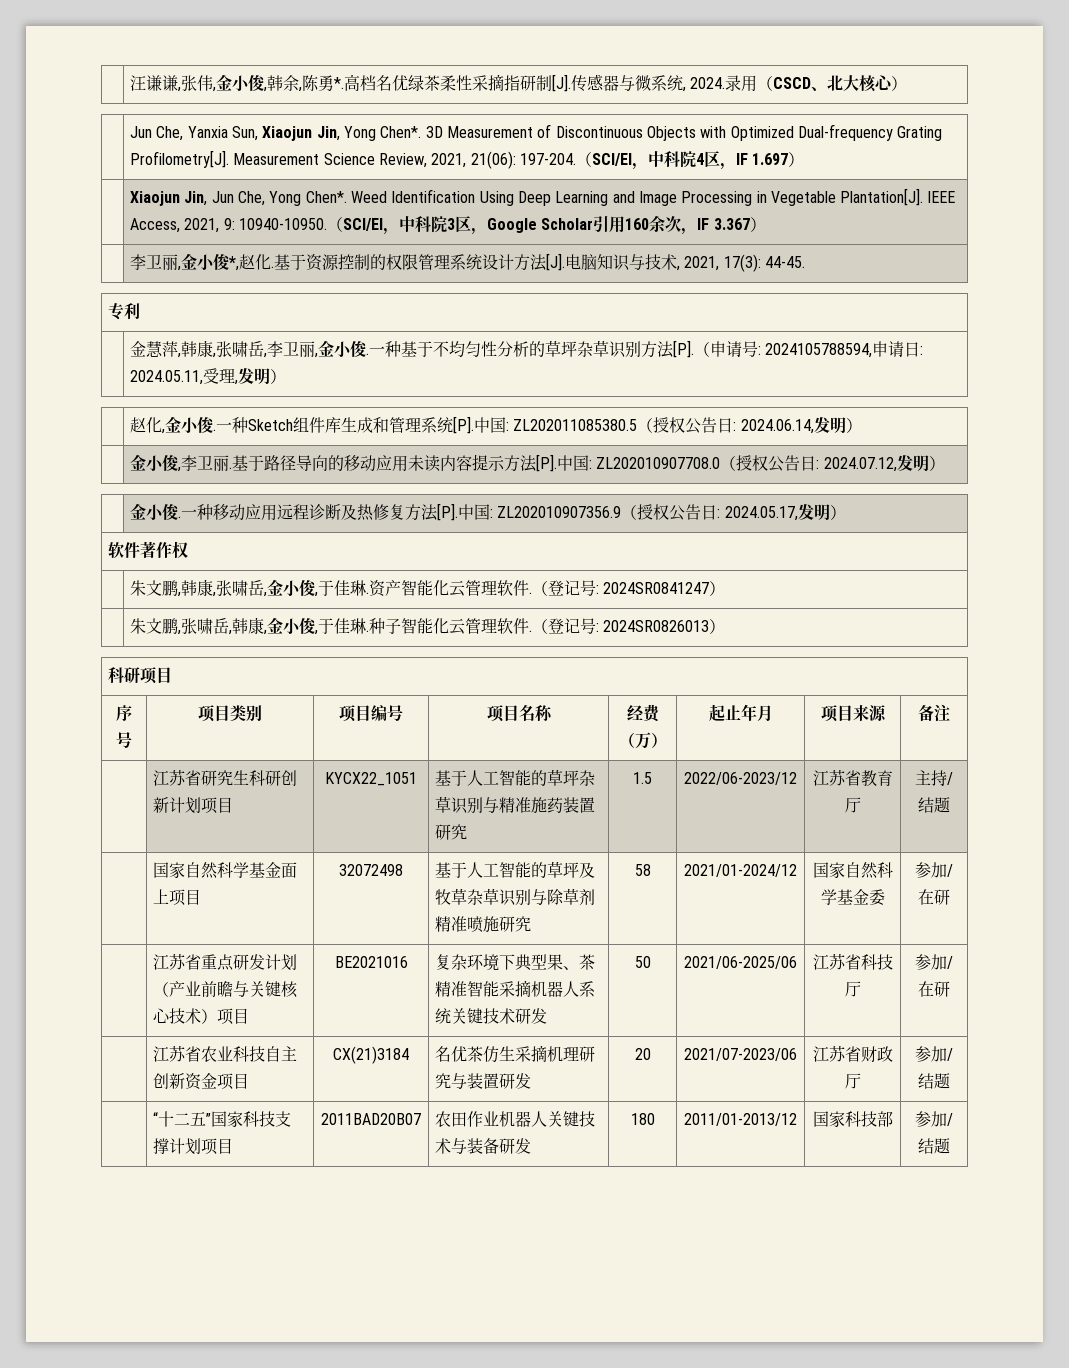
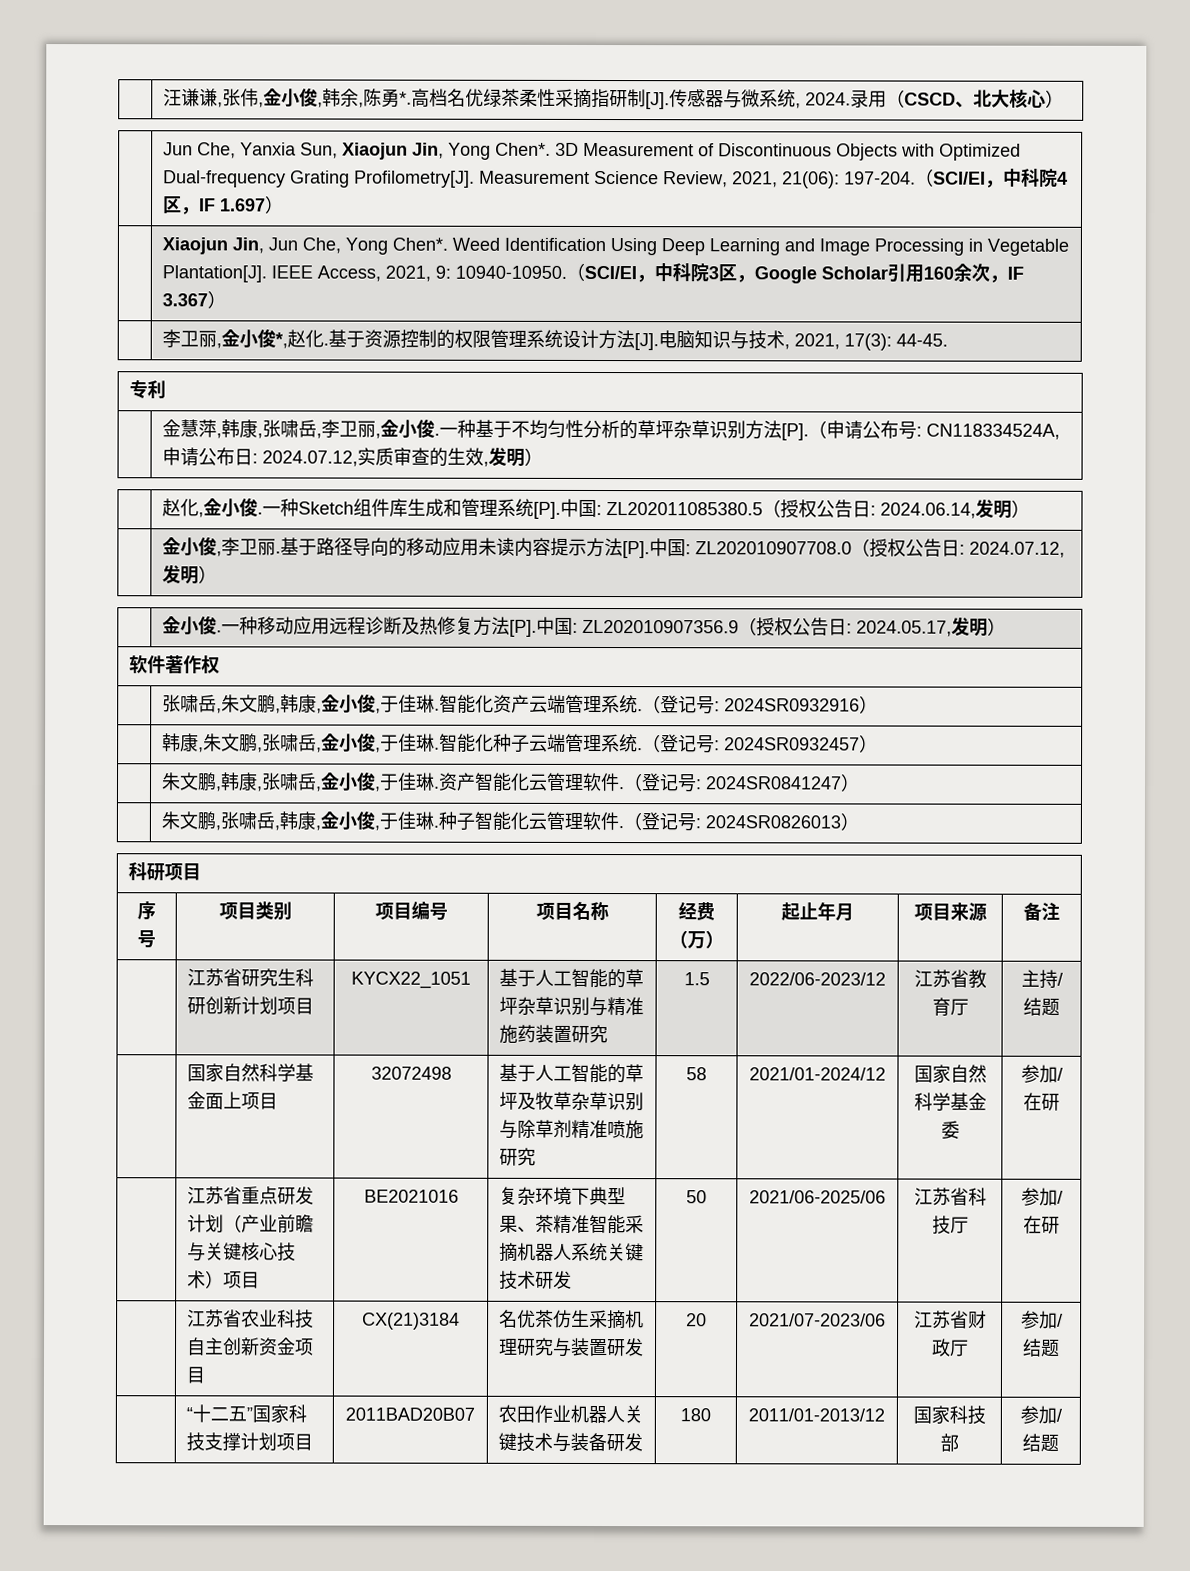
- | 金慧萍,韩康,张啸岳,李卫丽,金小俊.一种基于不均匀性分析的草坪杂草识别方法[P].（申请号: 2024105788594,申请日: 2024.05.11,受理,发明）
+ | 金慧萍,韩康,张啸岳,李卫丽,金小俊.一种基于不均匀性分析的草坪杂草识别方法[P].（申请公布号: CN118334524A,申请公布日: 2024.07.12,实质审查的生效,发明）
+ | 张啸岳,朱文鹏,韩康,金小俊,于佳琳.智能化资产云端管理系统.（登记号: 2024SR0932916）
+ | 韩康,朱文鹏,张啸岳,金小俊,于佳琳.智能化种子云端管理系统.（登记号: 2024SR0932457）

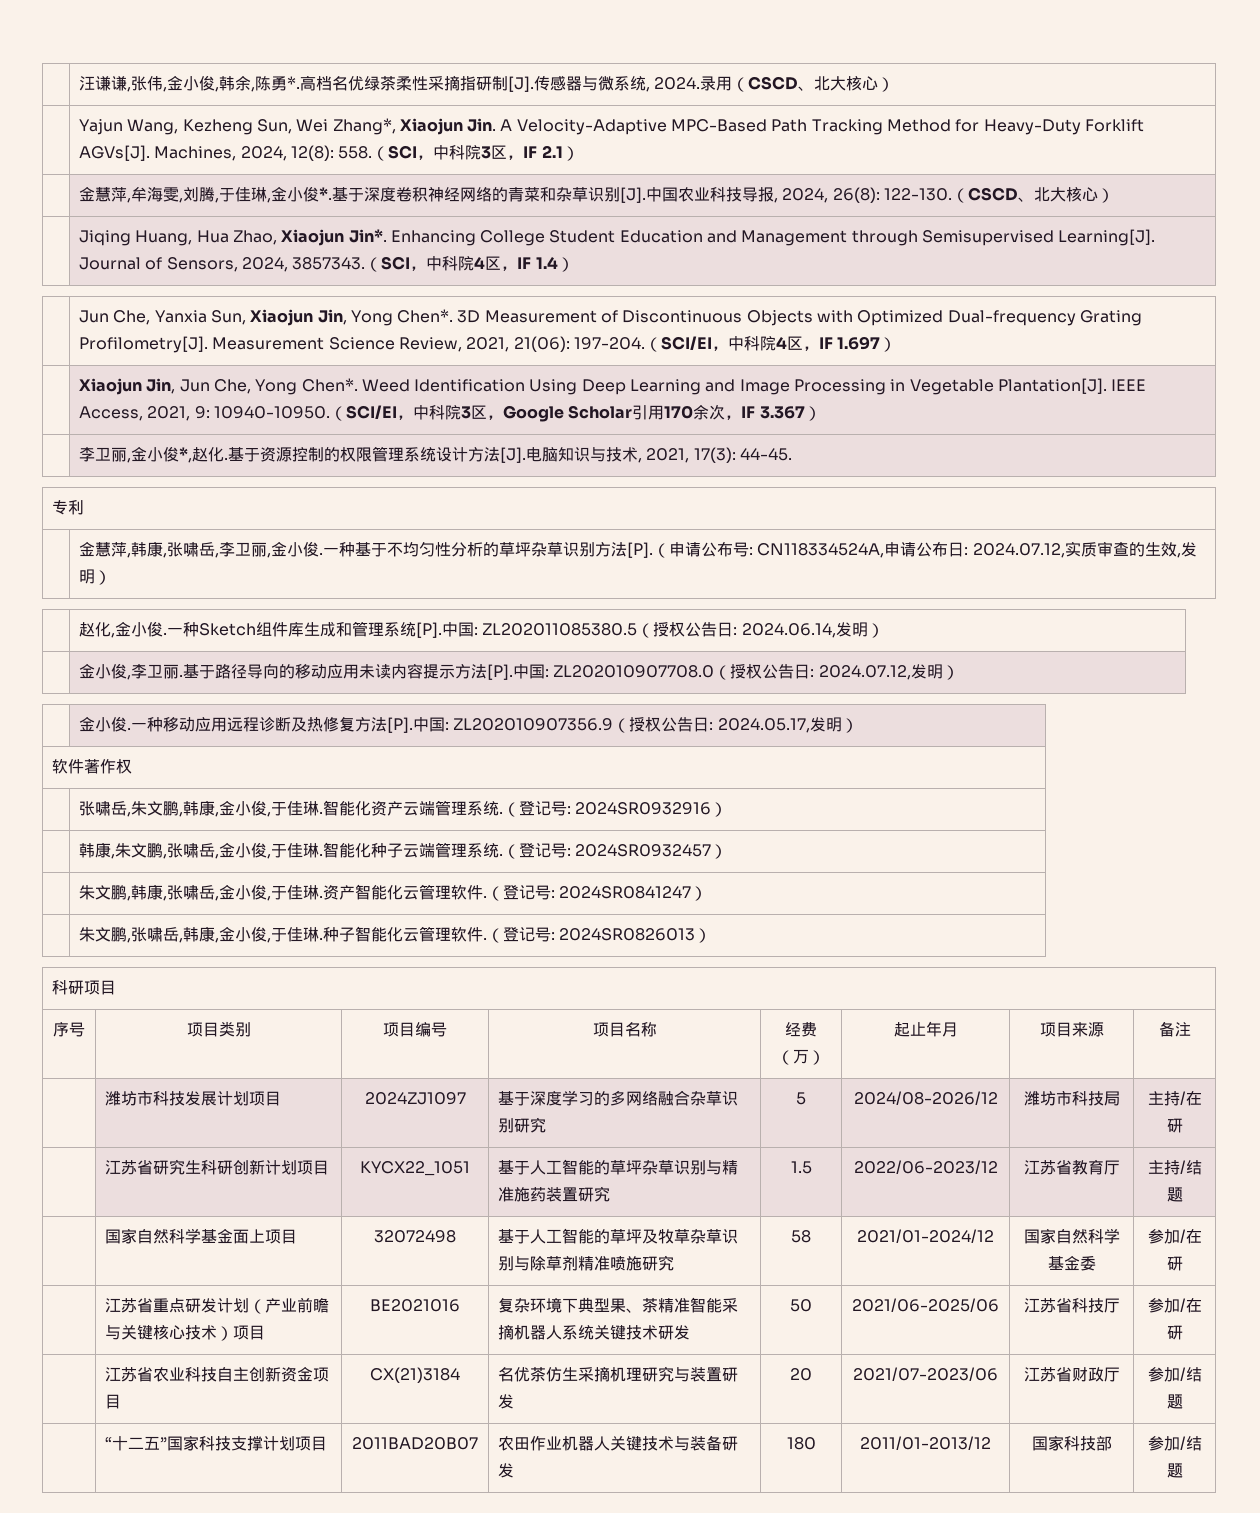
+ | Yajun Wang, Kezheng Sun, Wei Zhang*, Xiaojun Jin. A Velocity-Adaptive MPC-Based Path Tracking Method for Heavy-Duty Forklift AGVs[J]. Machines, 2024, 12(8): 558.（SCI，中科院3区，IF 2.1）
+ | 金慧萍,牟海雯,刘腾,于佳琳,金小俊*.基于深度卷积神经网络的青菜和杂草识别[J].中国农业科技导报, 2024, 26(8): 122-130.（CSCD、北大核心）
+ | Jiqing Huang, Hua Zhao, Xiaojun Jin*. Enhancing College Student Education and Management through Semisupervised Learning[J]. Journal of Sensors, 2024, 3857343.（SCI，中科院4区，IF 1.4）
- | Xiaojun Jin, Jun Che, Yong Chen*. Weed Identification Using Deep Learning and Image Processing in Vegetable Plantation[J]. IEEE Access, 2021, 9: 10940-10950.（SCI/EI，中科院3区，Google Scholar引用160余次，IF 3.367）
+ | Xiaojun Jin, Jun Che, Yong Chen*. Weed Identification Using Deep Learning and Image Processing in Vegetable Plantation[J]. IEEE Access, 2021, 9: 10940-10950.（SCI/EI，中科院3区，Google Scholar引用170余次，IF 3.367）
+ | 潍坊市科技发展计划项目 | 2024ZJ1097 | 基于深度学习的多网络融合杂草识别研究 | 5 | 2024/08-2026/12 | 潍坊市科技局 | 主持/在研

